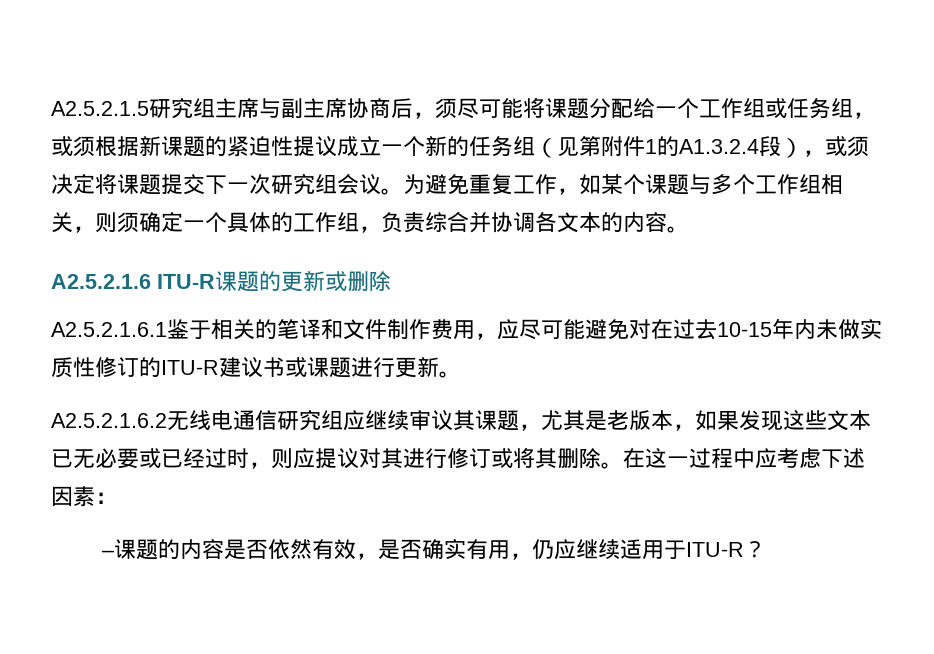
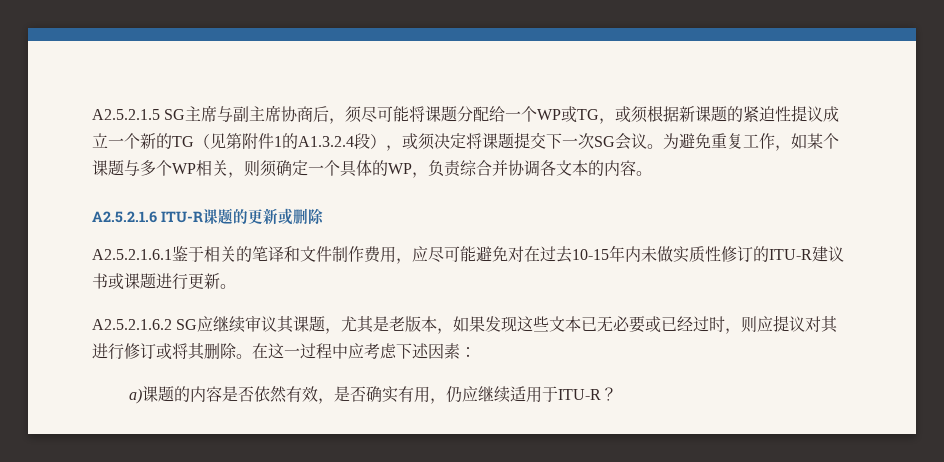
- A2.5.2.1.5研究组主席与副主席协商后，须尽可能将课题分配给一个工作组或任务组，或须根据新课题的紧迫性提议成立一个新的任务组（见第附件1的A1.3.2.4段），或须决定将课题提交下一次研究组会议。
+ A2.5.2.1.5 SG主席与副主席协商后，须尽可能将课题分配给一个WP或TG，或须根据新课题的紧迫性提议成立一个新的TG（见第附件1的A1.3.2.4段），或须决定将课题提交下一次SG会议。
- 为避免重复工作，如某个课题与多个工作组相关，则须确定一个具体的工作组，负责综合并协调各文本的内容。
+ 为避免重复工作，如某个课题与多个WP相关，则须确定一个具体的WP，负责综合并协调各文本的内容。
- A2.5.2.1.6.2无线电通信研究组应继续审议其课题，尤其是老版本，如果发现这些文本已无必要或已经过时，则应提议对其进行修订或将其删除。
+ A2.5.2.1.6.2 SG应继续审议其课题，尤其是老版本，如果发现这些文本已无必要或已经过时，则应提议对其进行修订或将其删除。
- –课题的内容是否依然有效，是否确实有用，仍应继续适用于ITU-R？
+ a)课题的内容是否依然有效，是否确实有用，仍应继续适用于ITU-R？

